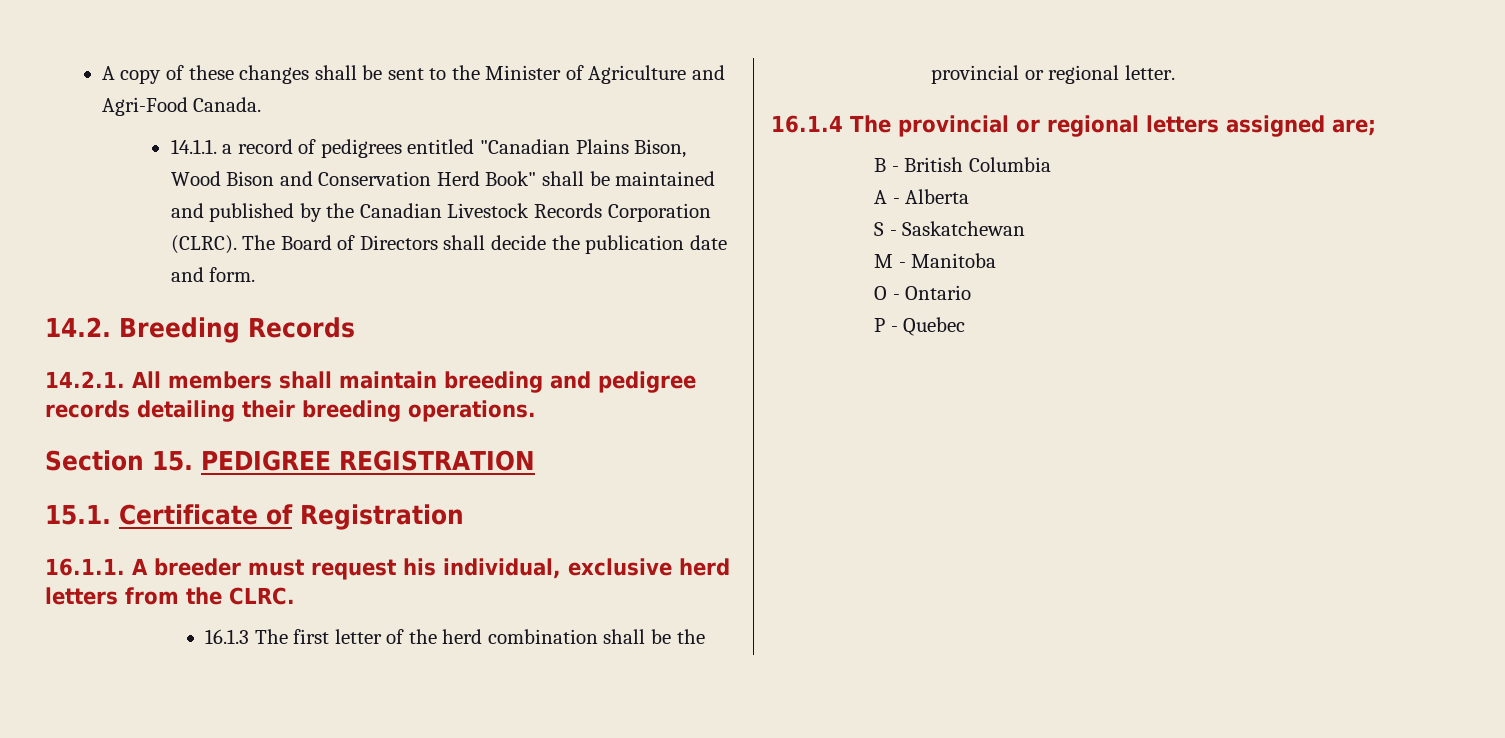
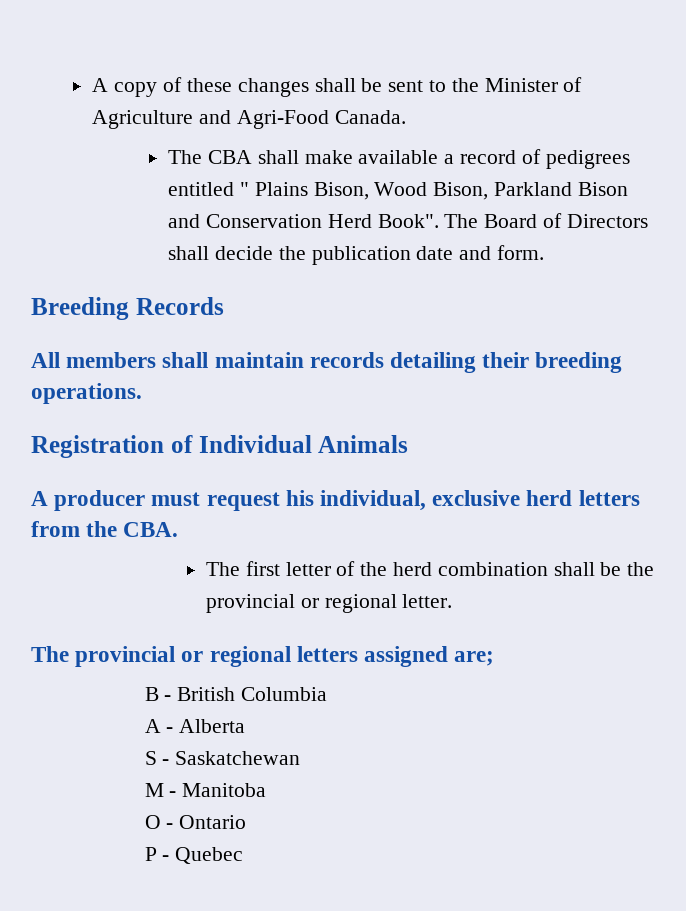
- 14.1.1. a record of pedigrees entitled "Canadian Plains Bison, Wood Bison and Conservation Herd Book" shall be maintained and published by the Canadian Livestock Records Corporation (CLRC).
+ The CBA shall make available a record of pedigrees entitled " Plains Bison, Wood Bison, Parkland Bison and Conservation Herd Book".
- 14.2. Breeding Records
+ Breeding Records
- 14.2.1. All members shall maintain breeding and pedigree records detailing their breeding operations.
+ All members shall maintain records detailing their breeding operations.
- Section 15. PEDIGREE REGISTRATION
- 15.1. Certificate of Registration
- 16.1.1. A breeder must request his individual, exclusive herd letters from the CLRC.
- 16.1.3 The first letter of the herd combination shall be the provincial or regional letter.
+ Registration of Individual Animals
+ A producer must request his individual, exclusive herd letters from the CBA.
+ The first letter of the herd combination shall be the provincial or regional letter.
- 16.1.4 The provincial or regional letters assigned are;
+ The provincial or regional letters assigned are;

